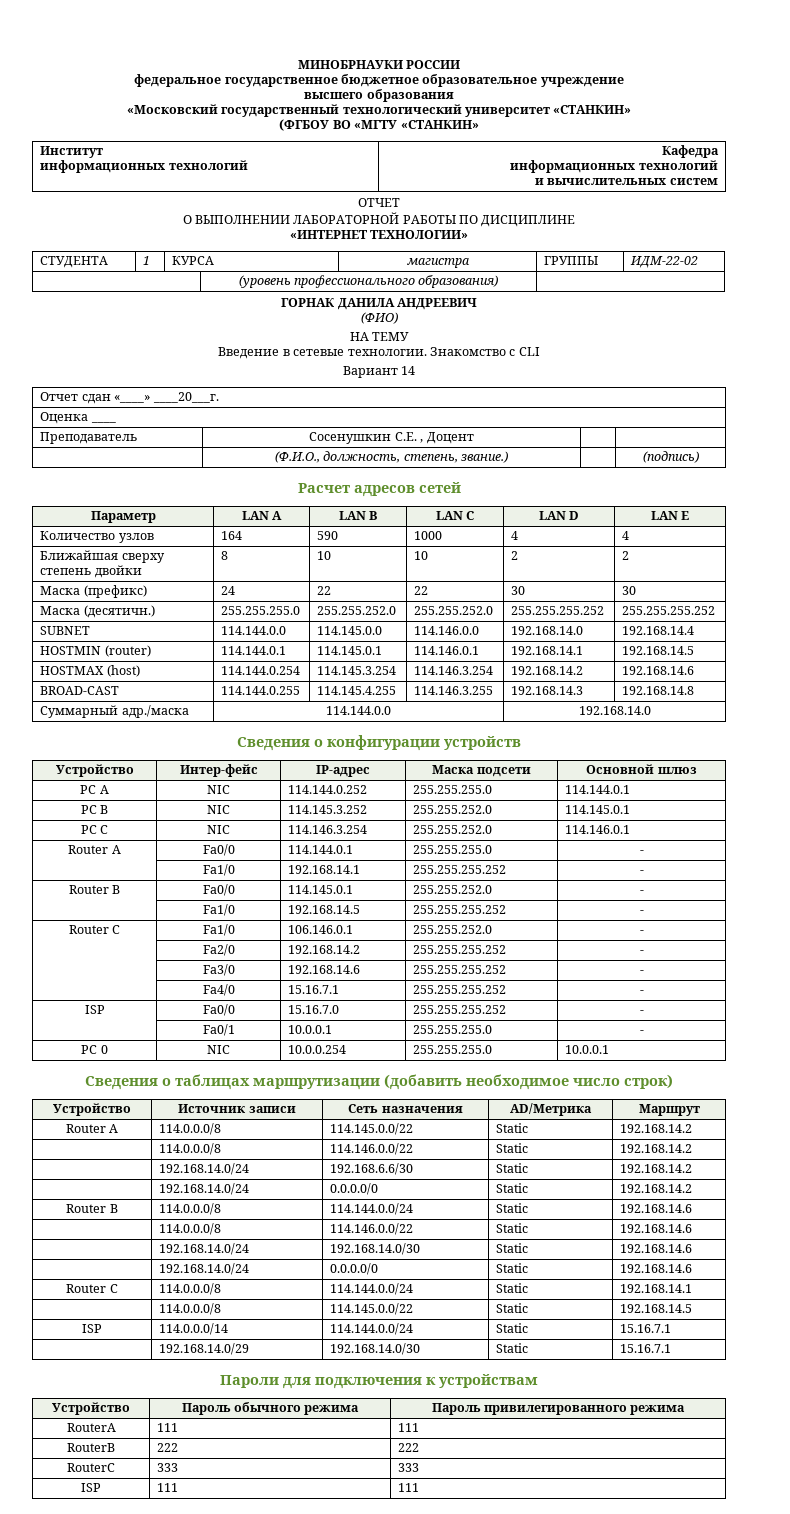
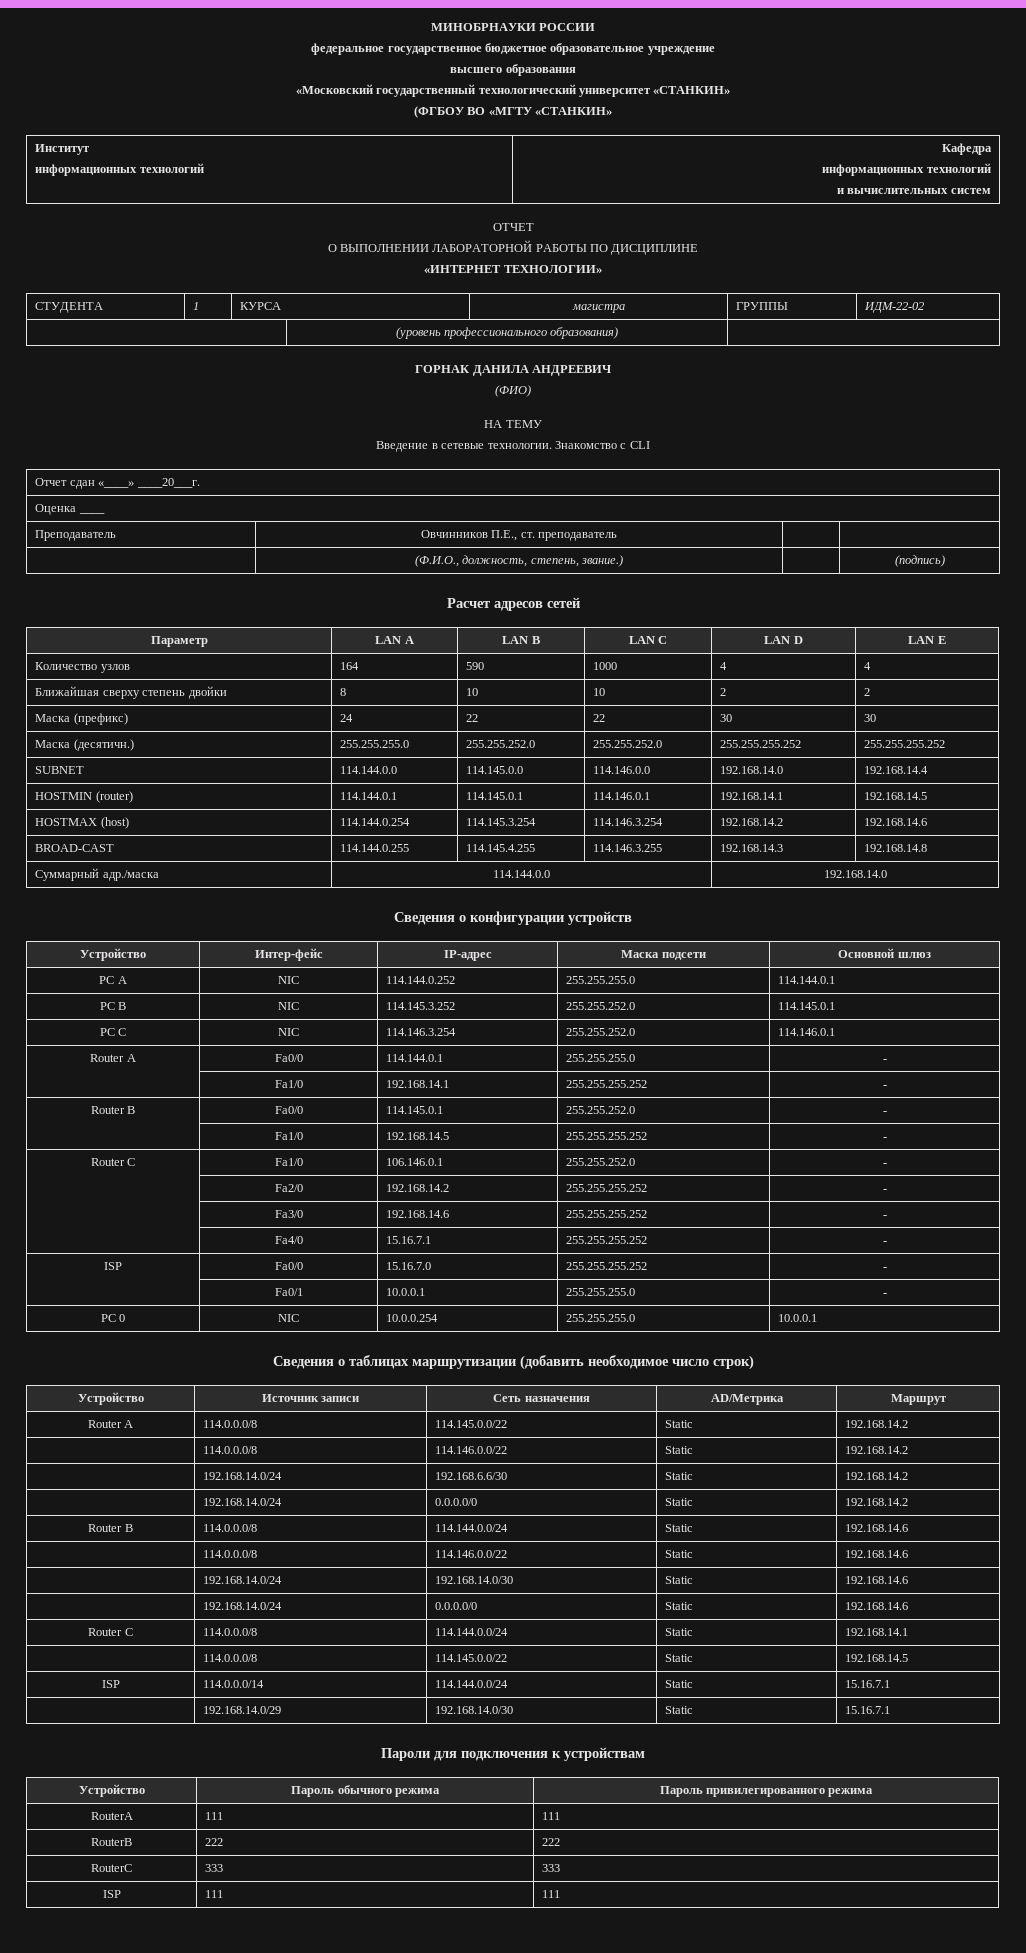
- Вариант 14
- Преподаватель | Сосенушкин С.Е. , Доцент | |
+ Преподаватель | Овчинников П.Е., ст. преподаватель | |

